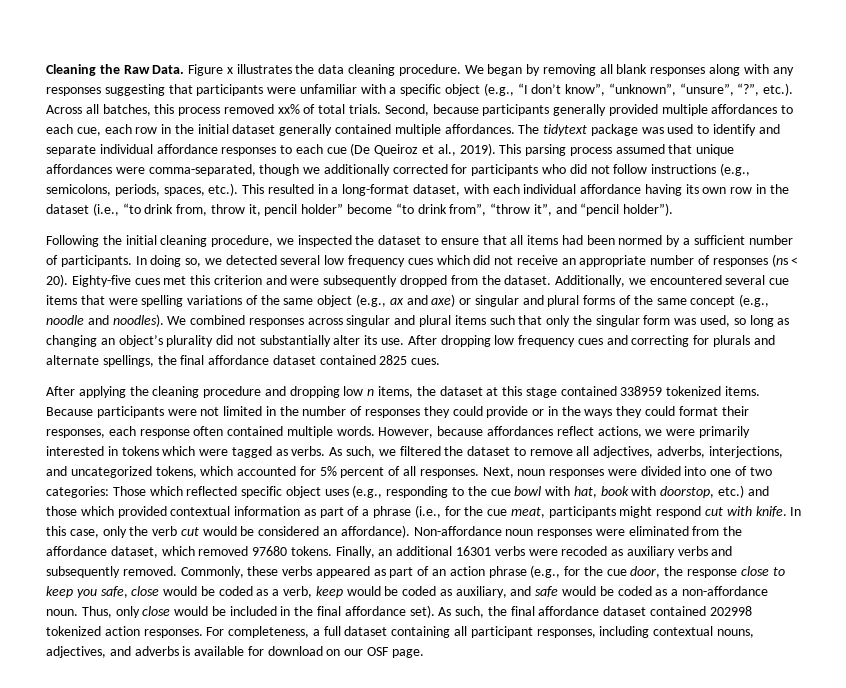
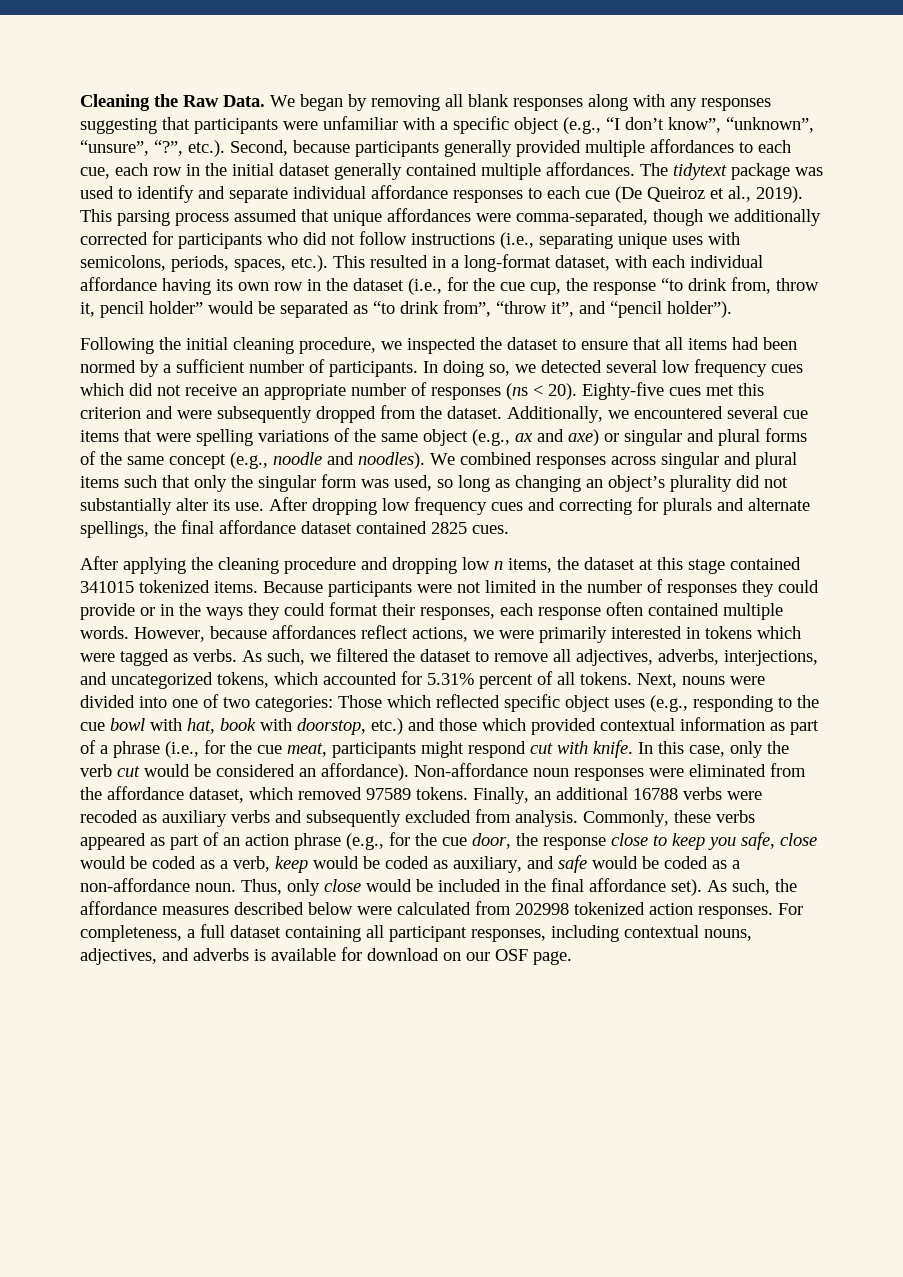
- Figure x illustrates the data cleaning procedure.
- We began by removing all blank responses along with any responses suggesting that participants were unfamiliar with a specific object (e.g., “I don’t know”, “unknown”, “unsure”, “?”, etc.). Across all batches, this process removed xx% of total trials. Second, because participants generally provided multiple affordances to each cue, each row in the initial dataset generally contained multiple affordances.
+ We began by removing all blank responses along with any responses suggesting that participants were unfamiliar with a specific object (e.g., “I don’t know”, “unknown”, “unsure”, “?”, etc.). Second, because participants generally provided multiple affordances to each cue, each row in the initial dataset generally contained multiple affordances.
- This parsing process assumed that unique affordances were comma-separated, though we additionally corrected for participants who did not follow instructions (e.g., semicolons, periods, spaces, etc.). This resulted in a long-format dataset, with each individual affordance having its own row in the dataset (i.e., “to drink from, throw it, pencil holder” become “to drink from”, “throw it”, and “pencil holder”).
+ This parsing process assumed that unique affordances were comma-separated, though we additionally corrected for participants who did not follow instructions (i.e., separating unique uses with semicolons, periods, spaces, etc.). This resulted in a long-format dataset, with each individual affordance having its own row in the dataset (i.e., for the cue cup, the response “to drink from, throw it, pencil holder” would be separated as “to drink from”, “throw it”, and “pencil holder”).
- After applying the cleaning procedure and dropping low n items, the dataset at this stage contained 338959 tokenized items.
+ After applying the cleaning procedure and dropping low n items, the dataset at this stage contained 341015 tokenized items.
- As such, we filtered the dataset to remove all adjectives, adverbs, interjections, and uncategorized tokens, which accounted for 5% percent of all responses. Next, noun responses were divided into one of two categories:
+ As such, we filtered the dataset to remove all adjectives, adverbs, interjections, and uncategorized tokens, which accounted for 5.31% percent of all tokens. Next, nouns were divided into one of two categories:
- Non-affordance noun responses were eliminated from the affordance dataset, which removed 97680 tokens.
+ Non-affordance noun responses were eliminated from the affordance dataset, which removed 97589 tokens.
- Finally, an additional 16301 verbs were recoded as auxiliary verbs and subsequently removed.
+ Finally, an additional 16788 verbs were recoded as auxiliary verbs and subsequently excluded from analysis.
- As such, the final affordance dataset contained 202998 tokenized action responses.
+ As such, the affordance measures described below were calculated from 202998 tokenized action responses.

